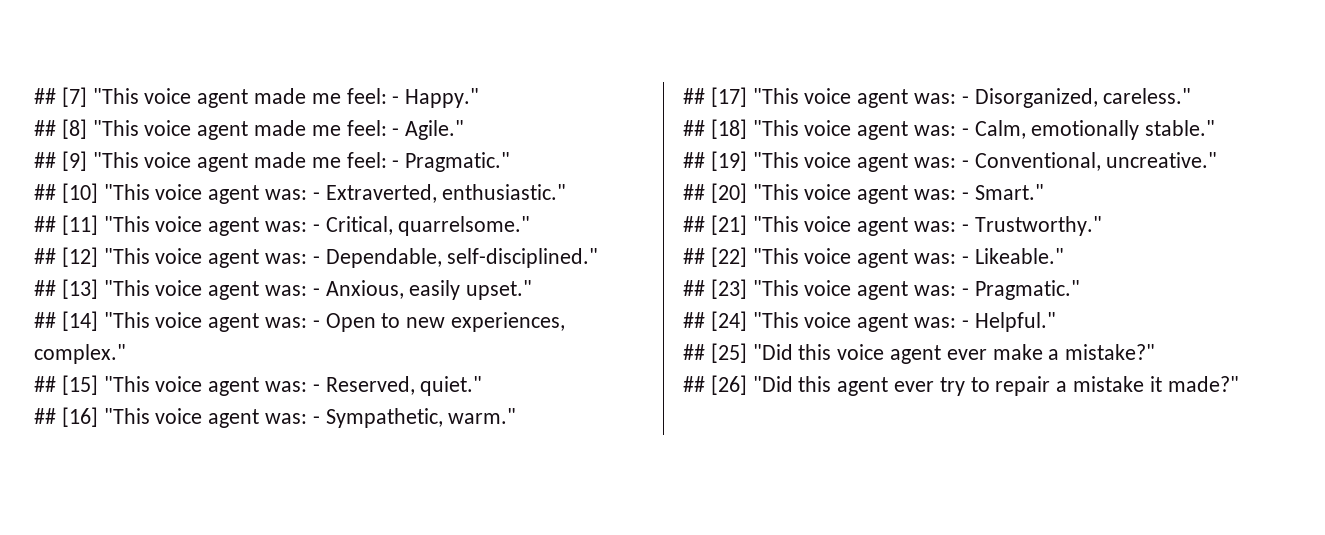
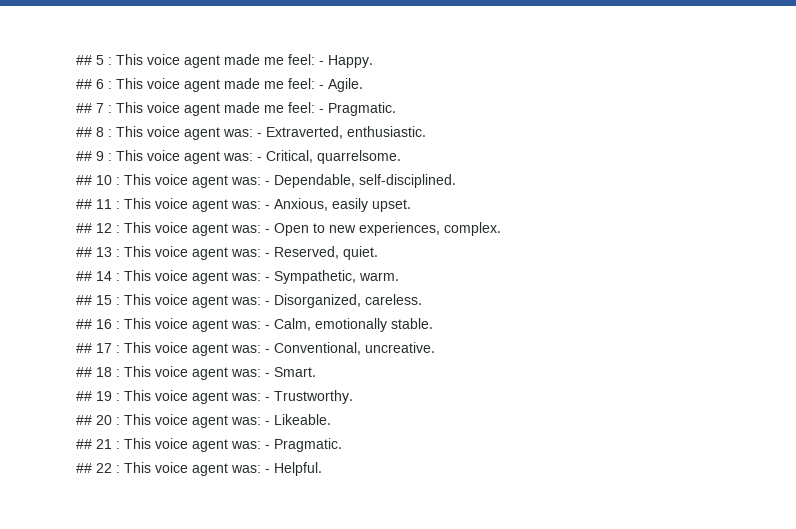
- ## [7] "This voice agent made me feel: - Happy."
- ## [8] "This voice agent made me feel: - Agile."
- ## [9] "This voice agent made me feel: - Pragmatic."
- ## [10] "This voice agent was: - Extraverted, enthusiastic."
- ## [11] "This voice agent was: - Critical, quarrelsome."
- ## [12] "This voice agent was: - Dependable, self-disciplined."
- ## [13] "This voice agent was: - Anxious, easily upset."
- ## [14] "This voice agent was: - Open to new experiences, complex."
- ## [15] "This voice agent was: - Reserved, quiet."
- ## [16] "This voice agent was: - Sympathetic, warm."
- ## [17] "This voice agent was: - Disorganized, careless."
- ## [18] "This voice agent was: - Calm, emotionally stable."
- ## [19] "This voice agent was: - Conventional, uncreative."
- ## [20] "This voice agent was: - Smart."
- ## [21] "This voice agent was: - Trustworthy."
- ## [22] "This voice agent was: - Likeable."
- ## [23] "This voice agent was: - Pragmatic."
- ## [24] "This voice agent was: - Helpful."
- ## [25] "Did this voice agent ever make a mistake?"
- ## [26] "Did this agent ever try to repair a mistake it made?"
+ ## 5 : This voice agent made me feel: - Happy.
+ ## 6 : This voice agent made me feel: - Agile.
+ ## 7 : This voice agent made me feel: - Pragmatic.
+ ## 8 : This voice agent was: - Extraverted, enthusiastic.
+ ## 9 : This voice agent was: - Critical, quarrelsome.
+ ## 10 : This voice agent was: - Dependable, self-disciplined.
+ ## 11 : This voice agent was: - Anxious, easily upset.
+ ## 12 : This voice agent was: - Open to new experiences, complex.
+ ## 13 : This voice agent was: - Reserved, quiet.
+ ## 14 : This voice agent was: - Sympathetic, warm.
+ ## 15 : This voice agent was: - Disorganized, careless.
+ ## 16 : This voice agent was: - Calm, emotionally stable.
+ ## 17 : This voice agent was: - Conventional, uncreative.
+ ## 18 : This voice agent was: - Smart.
+ ## 19 : This voice agent was: - Trustworthy.
+ ## 20 : This voice agent was: - Likeable.
+ ## 21 : This voice agent was: - Pragmatic.
+ ## 22 : This voice agent was: - Helpful.

